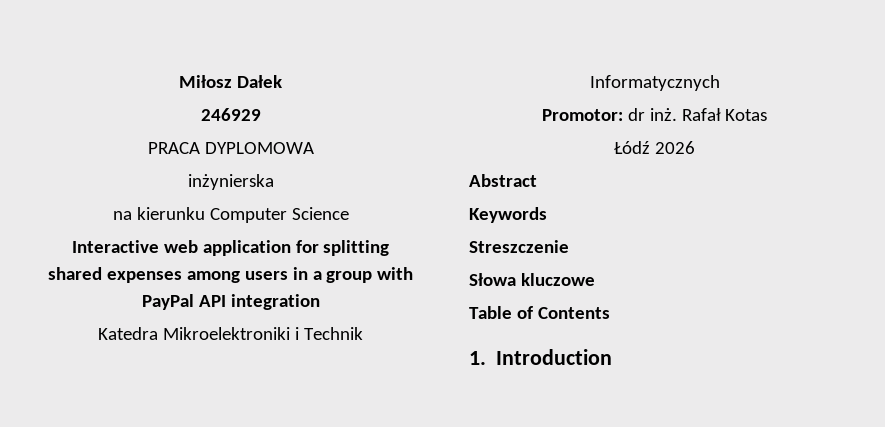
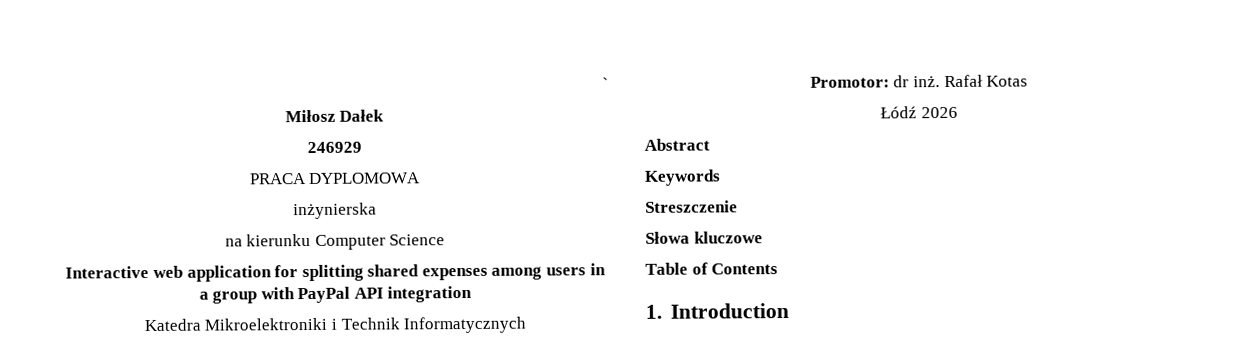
+ `

